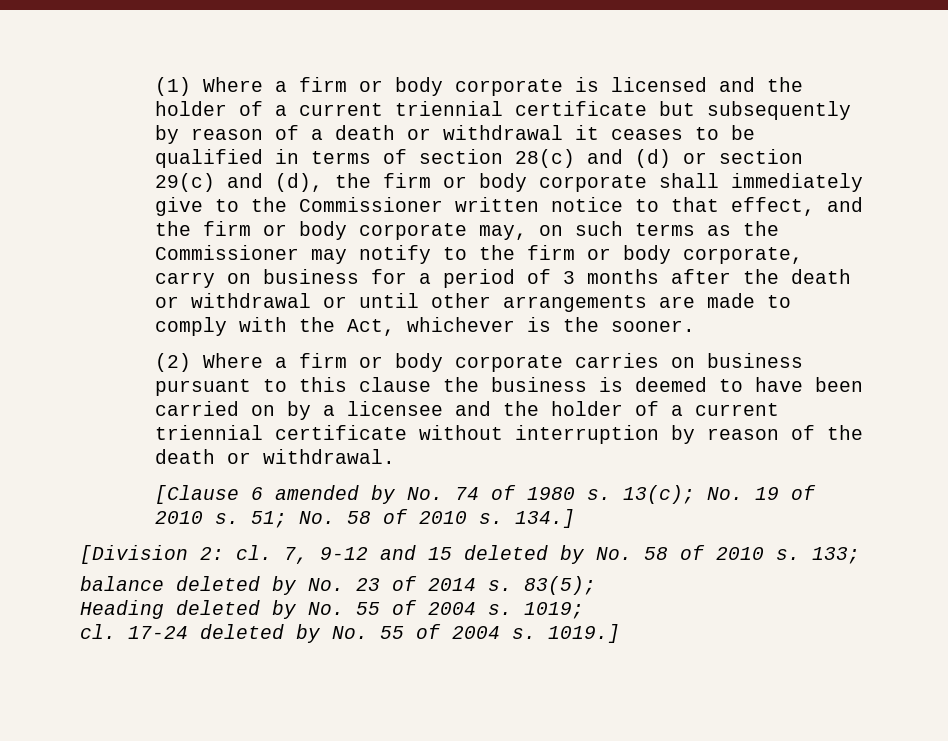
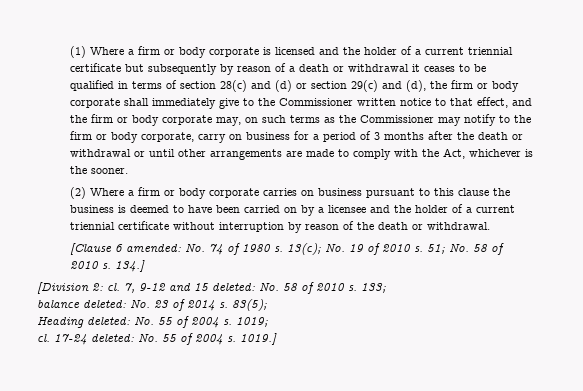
- [Clause 6 amended by No. 74 of 1980 s.
+ [Clause 6 amended: No. 74 of 1980 s.
- 7, 9-12 and 15 deleted by No. 58 of 2010 s.
+ 7, 9-12 and 15 deleted: No. 58 of 2010 s.
- balance deleted by No. 23 of 2014 s.
+ balance deleted: No. 23 of 2014 s.
- Heading deleted by No. 55 of 2004 s.
+ Heading deleted: No. 55 of 2004 s.
- 17-24 deleted by No. 55 of 2004 s.
+ 17-24 deleted: No. 55 of 2004 s.

